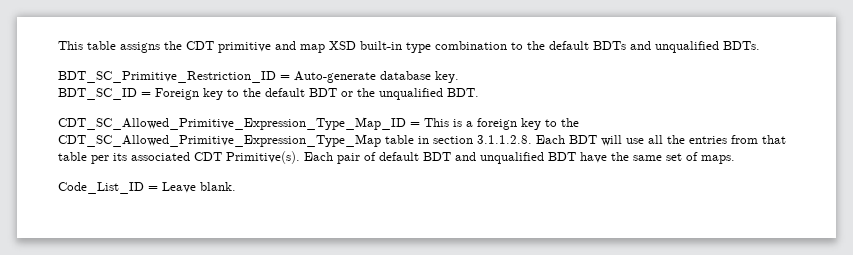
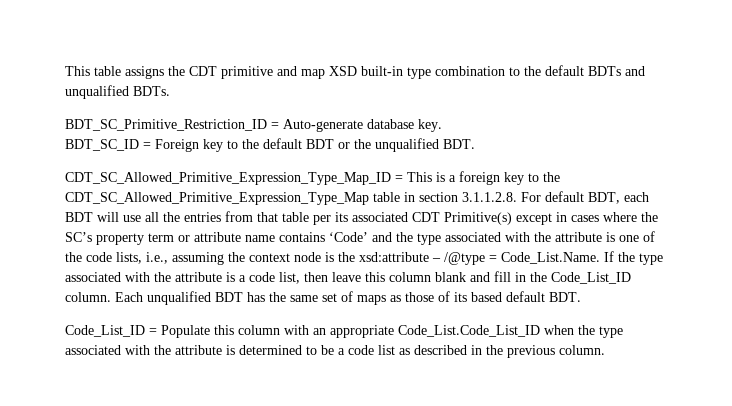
- CDT_SC_Allowed_Primitive_Expression_Type_Map_ID = This is a foreign key to the CDT_SC_Allowed_Primitive_Expression_Type_Map table in section 3.1.1.2.8. Each BDT will use all the entries from that table per its associated CDT Primitive(s). Each pair of default BDT and unqualified BDT have the same set of maps.
- Code_List_ID = Leave blank.
+ CDT_SC_Allowed_Primitive_Expression_Type_Map_ID = This is a foreign key to the CDT_SC_Allowed_Primitive_Expression_Type_Map table in section 3.1.1.2.8. For default BDT, each BDT will use all the entries from that table per its associated CDT Primitive(s) except in cases where the SC’s property term or attribute name contains ‘Code’ and the type associated with the attribute is one of the code lists, i.e., assuming the context node is the xsd:attribute – /@type = Code_List.Name. If the type associated with the attribute is a code list, then leave this column blank and fill in the Code_List_ID column. Each unqualified BDT has the same set of maps as those of its based default BDT.
+ Code_List_ID = Populate this column with an appropriate Code_List.Code_List_ID when the type associated with the attribute is determined to be a code list as described in the previous column.

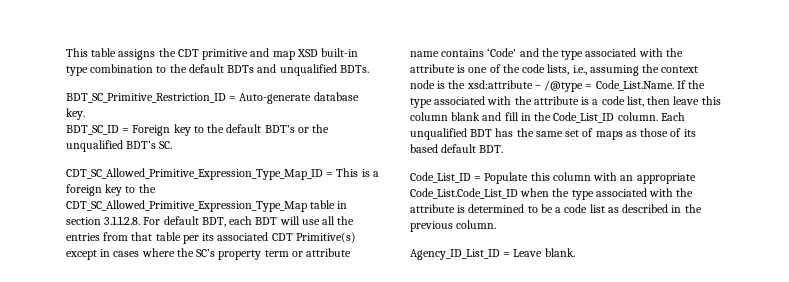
- BDT_SC_ID = Foreign key to the default BDT or the unqualified BDT.
+ BDT_SC_ID = Foreign key to the default BDT’s or the unqualified BDT’s SC.
+ Agency_ID_List_ID = Leave blank.

